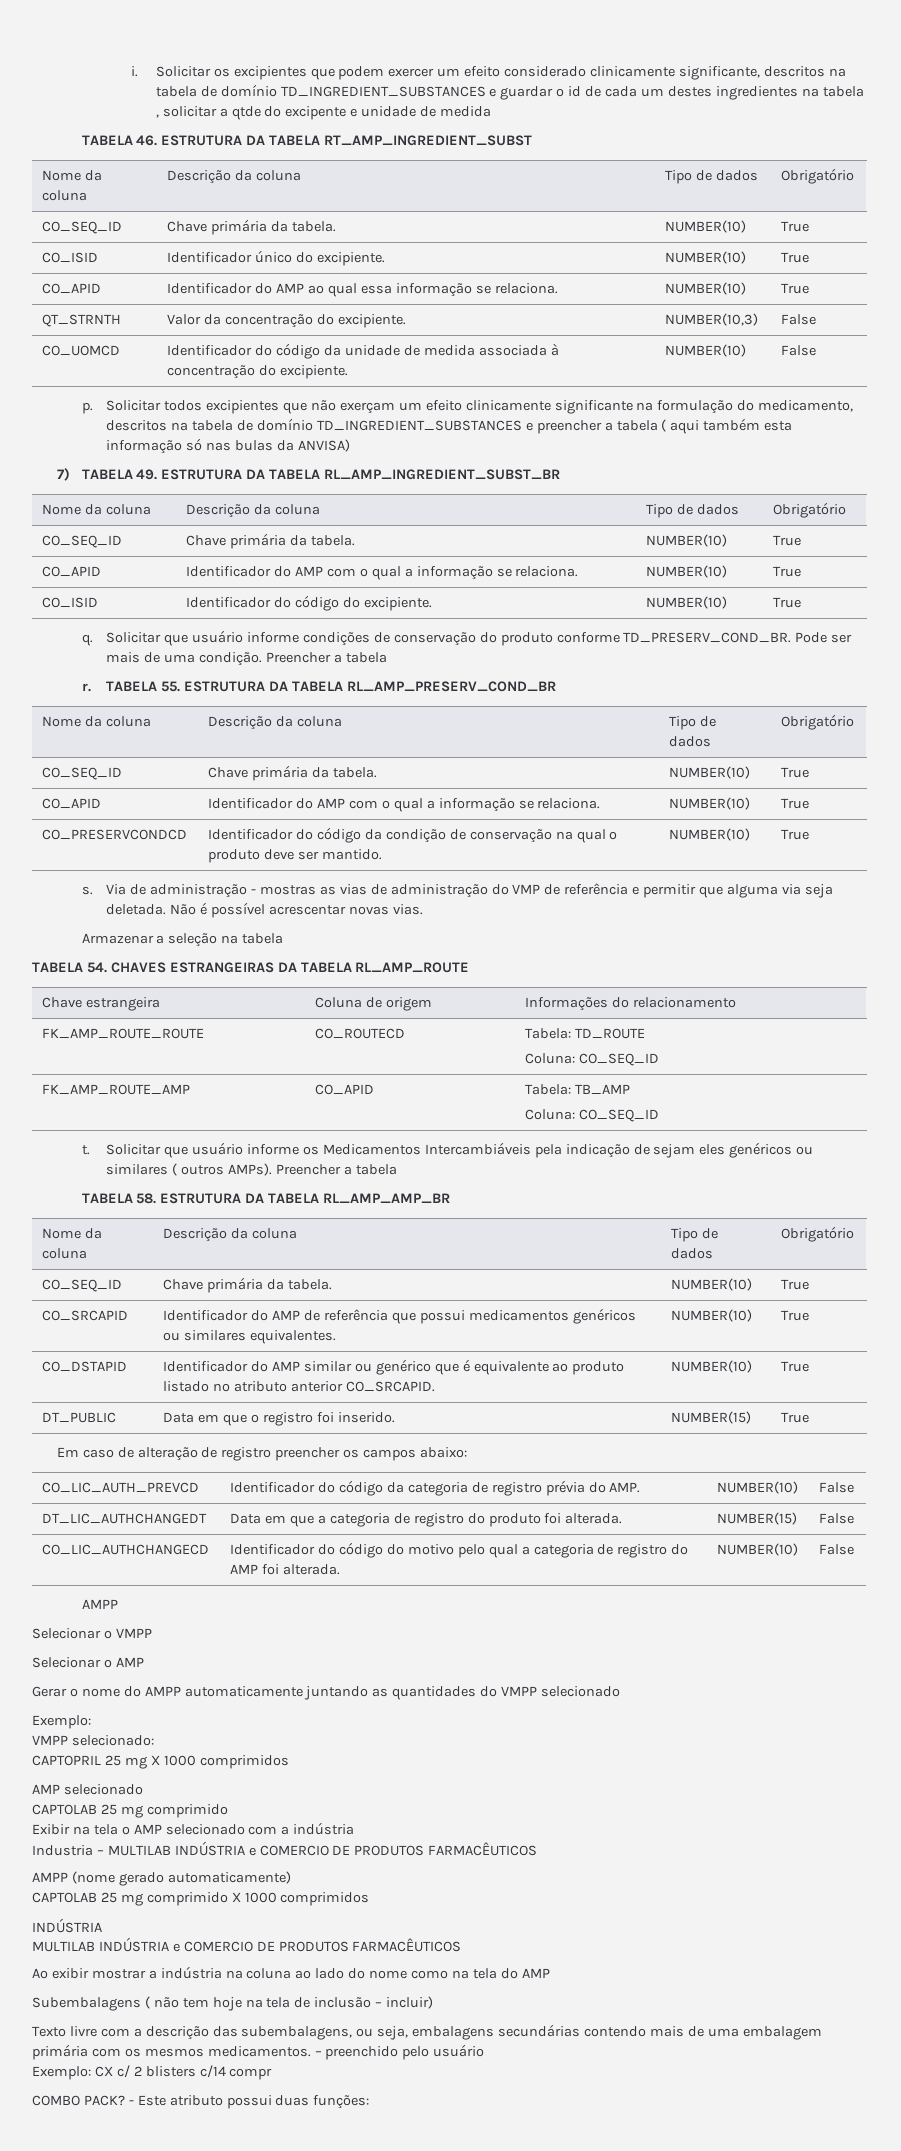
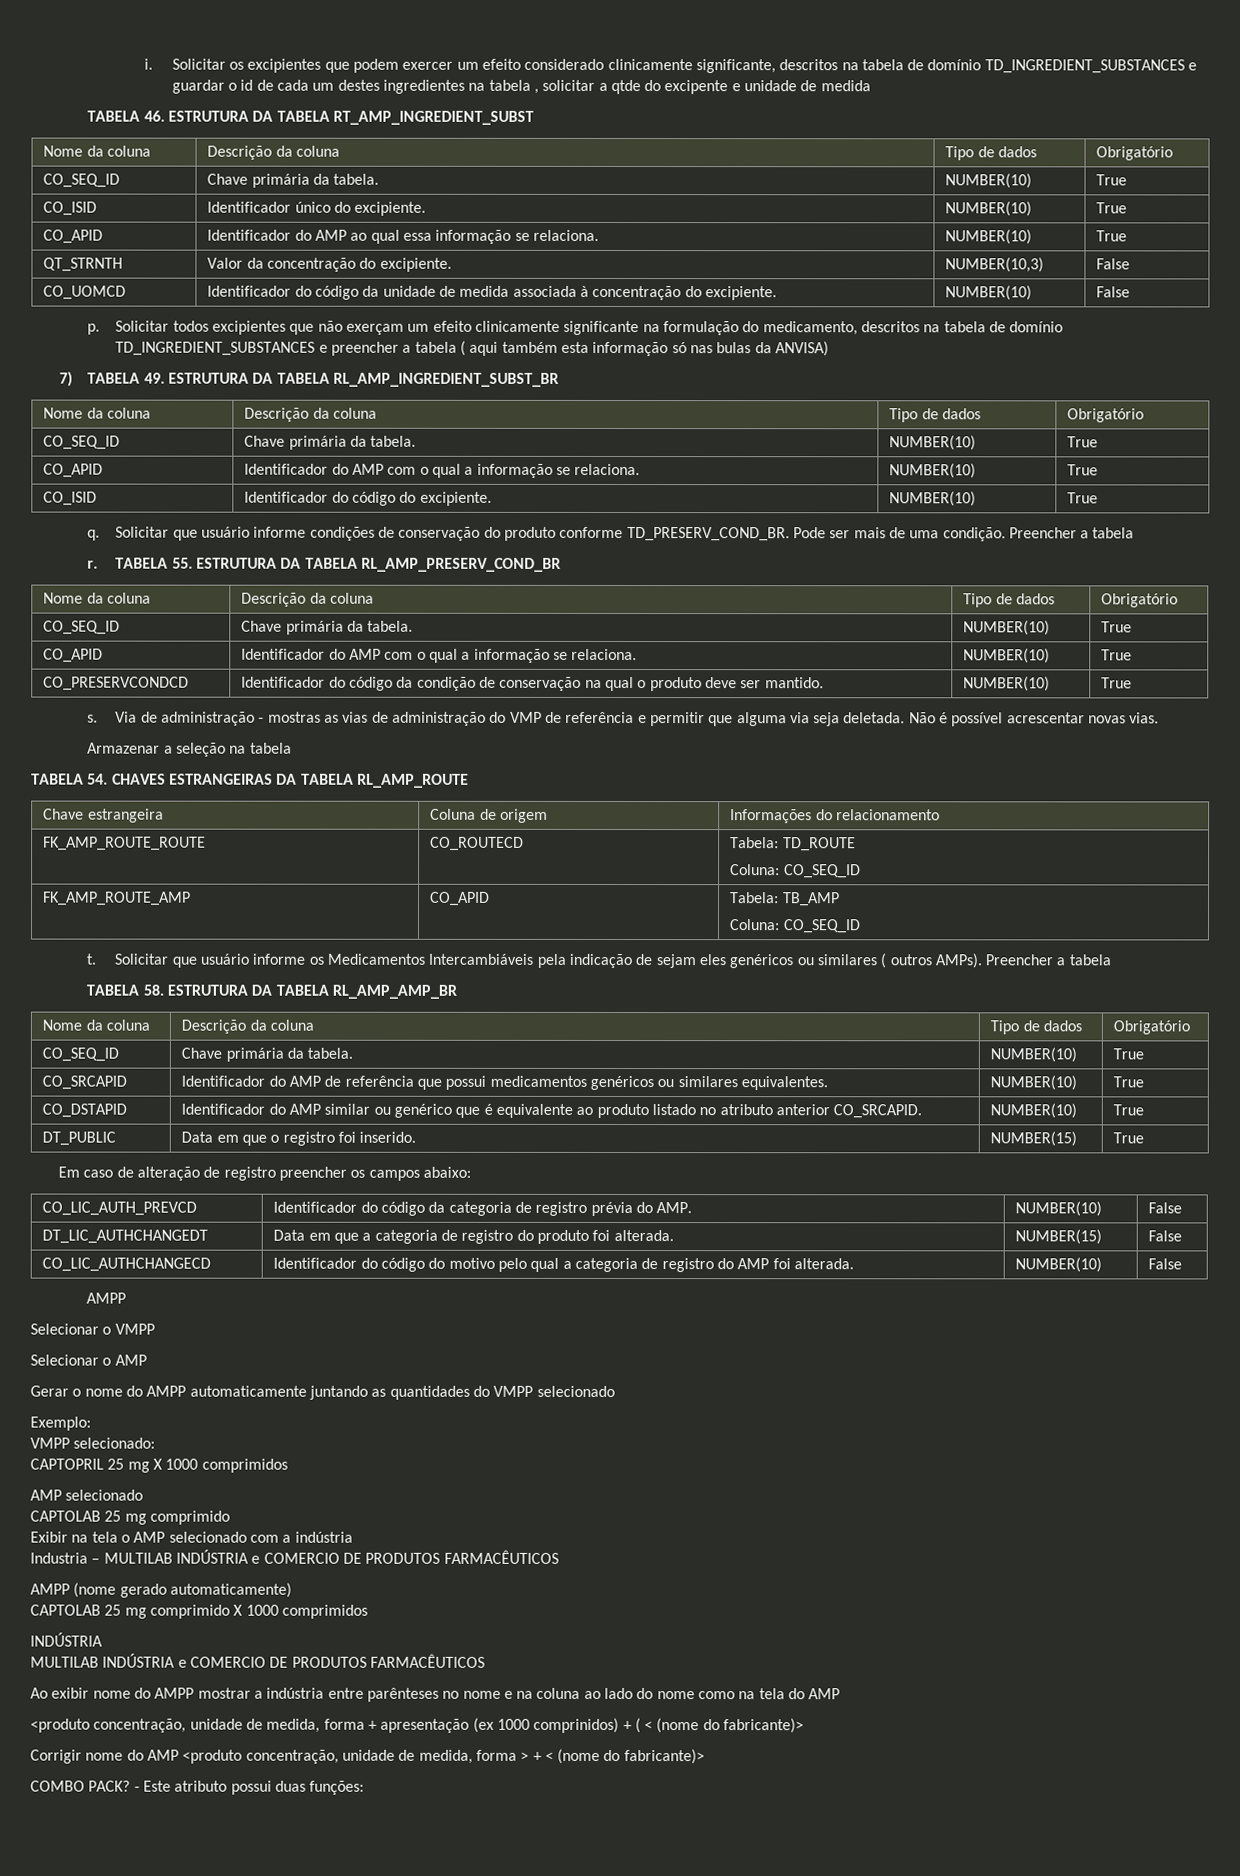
- Ao exibir mostrar a indústria na coluna ao lado do nome como na tela do AMP
+ Ao exibir nome do AMPP mostrar a indústria entre parênteses no nome e na coluna ao lado do nome como na tela do AMP
- Subembalagens ( não tem hoje na tela de inclusão – incluir)
- Texto livre com a descrição das subembalagens, ou seja, embalagens secundárias contendo mais de uma embalagem primária com os mesmos medicamentos. – preenchido pelo usuário
- Exemplo: CX c/ 2 blisters c/14 compr
+ <produto concentração, unidade de medida, forma + apresentação (ex 1000 comprinidos) + ( < (nome do fabricante)>
+ Corrigir nome do AMP <produto concentração, unidade de medida, forma > + < (nome do fabricante)>

